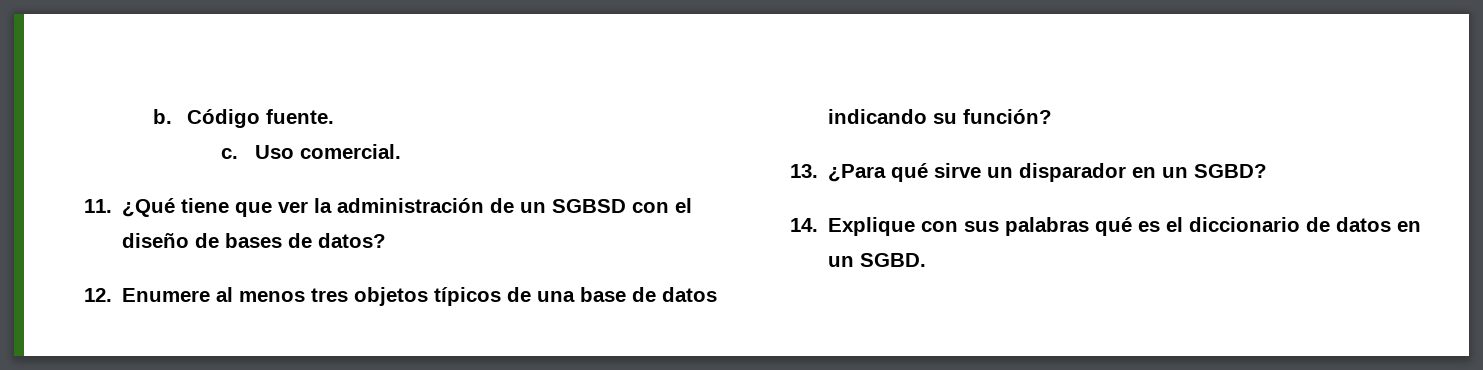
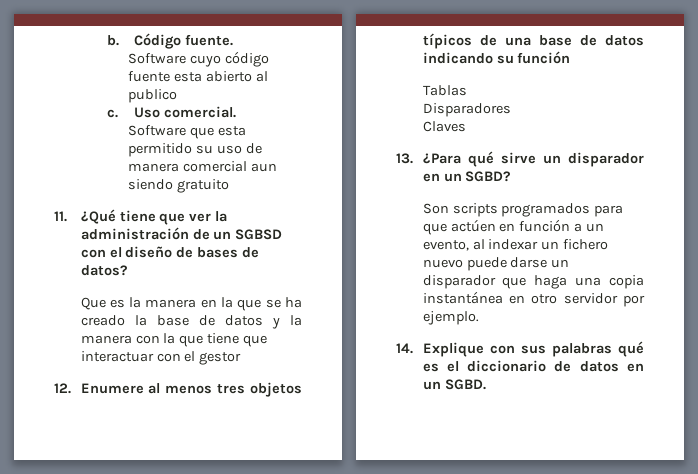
+ Software cuyo código fuente esta abierto al publico
  c. Uso comercial.
+ Software que esta permitido su uso de manera comercial aun siendo gratuito
+ Que es la manera en la que se ha creado la base de datos y la manera con la que tiene que interactuar con el gestor
- 12. Enumere al menos tres objetos típicos de una base de datos indicando su función?
+ 12. Enumere al menos tres objetos típicos de una base de datos indicando su función
+ Tablas
+ Disparadores
+ Claves
+ Son scripts programados para que actúen en función a un evento, al indexar un fichero nuevo puede darse un disparador que haga una copia instantánea en otro servidor por ejemplo.

